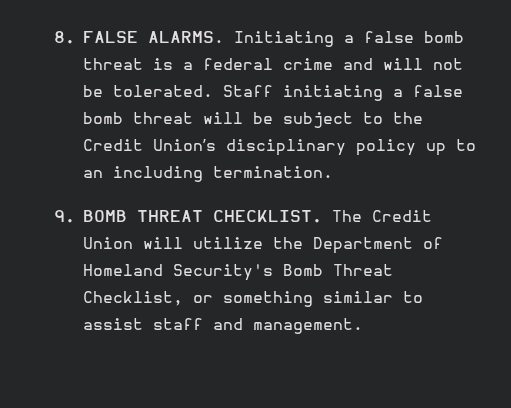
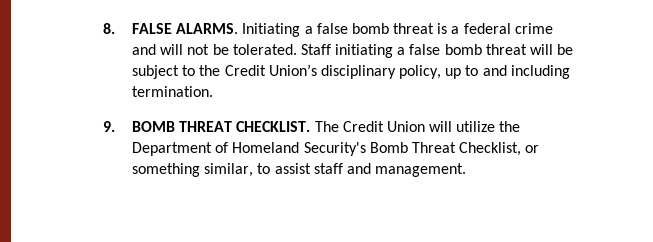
- Staff initiating a false bomb threat will be subject to the Credit Union’s disciplinary policy up to an including termination.
+ Staff initiating a false bomb threat will be subject to the Credit Union’s disciplinary policy, up to and including termination.
- The Credit Union will utilize the Department of Homeland Security's Bomb Threat Checklist, or something similar to assist staff and management.
+ The Credit Union will utilize the Department of Homeland Security's Bomb Threat Checklist, or something similar, to assist staff and management.

